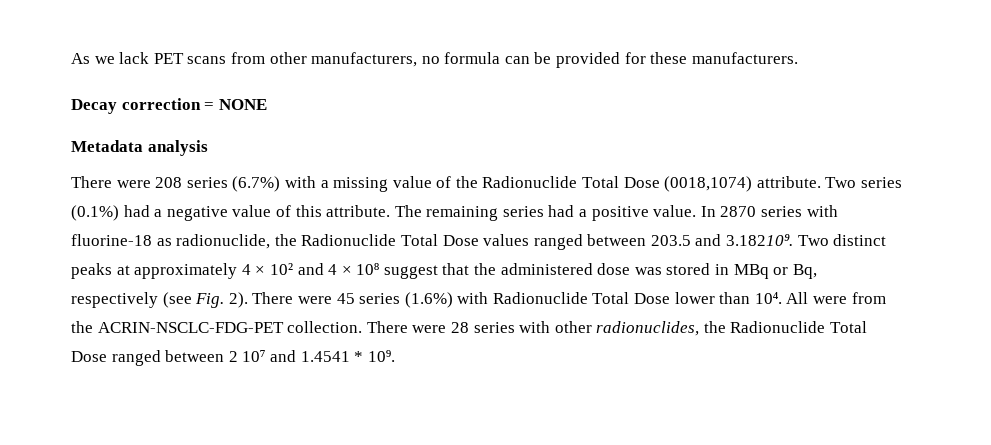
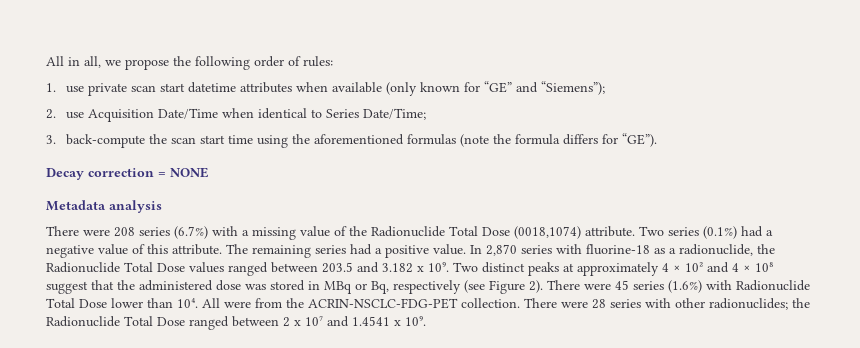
- As we lack PET scans from other manufacturers, no formula can be provided for these manufacturers.
+ All in all, we propose the following order of rules:
+ 1. use private scan start datetime attributes when available (only known for “GE” and “Siemens”);
+ 2. use Acquisition Date/Time when identical to Series Date/Time;
+ 3. back-compute the scan start time using the aforementioned formulas (note the formula differs for “GE”).
- In 2870 series with fluorine-18 as radionuclide, the Radionuclide Total Dose values ranged between 203.5 and 3.18210⁹. Two distinct peaks at approximately 4 × 10² and 4 × 10⁸ suggest that the administered dose was stored in MBq or Bq, respectively (see Fig. 2).
+ In 2,870 series with fluorine-18 as a radionuclide, the Radionuclide Total Dose values ranged between 203.5 and 3.182 x 10⁹. Two distinct peaks at approximately 4 × 10² and 4 × 10⁸ suggest that the administered dose was stored in MBq or Bq, respectively (see Figure 2).
- There were 28 series with other radionuclides, the Radionuclide Total Dose ranged between 2 10⁷ and 1.4541 * 10⁹.
+ There were 28 series with other radionuclides; the Radionuclide Total Dose ranged between 2 x 10⁷ and 1.4541 x 10⁹.

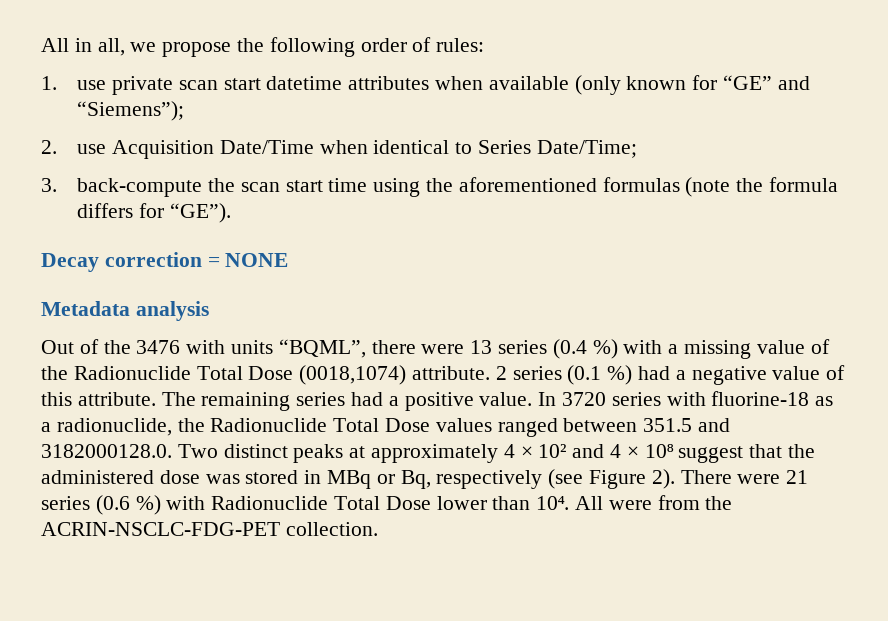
- There were 208 series (6.7%) with a missing value of the Radionuclide Total Dose (0018,1074) attribute.
+ Out of the 3476 with units “BQML”, there were 13 series (0.4 %) with a missing value of the Radionuclide Total Dose (0018,1074) attribute.
- Two series (0.1%) had a negative value of this attribute.
+ 2 series (0.1 %) had a negative value of this attribute.
- In 2,870 series with fluorine-18 as a radionuclide, the Radionuclide Total Dose values ranged between 203.5 and 3.182 x 10⁹. Two distinct peaks at approximately 4 × 10² and 4 × 10⁸ suggest that the administered dose was stored in MBq or Bq, respectively (see Figure 2).
+ In 3720 series with fluorine-18 as a radionuclide, the Radionuclide Total Dose values ranged between 351.5 and 3182000128.0. Two distinct peaks at approximately 4 × 10² and 4 × 10⁸ suggest that the administered dose was stored in MBq or Bq, respectively (see Figure 2).
- There were 45 series (1.6%) with Radionuclide Total Dose lower than 10⁴. All were from the ACRIN-NSCLC-FDG-PET collection. There were 28 series with other radionuclides; the Radionuclide Total Dose ranged between 2 x 10⁷ and 1.4541 x 10⁹.
+ There were 21 series (0.6 %) with Radionuclide Total Dose lower than 10⁴. All were from the ACRIN-NSCLC-FDG-PET collection.

